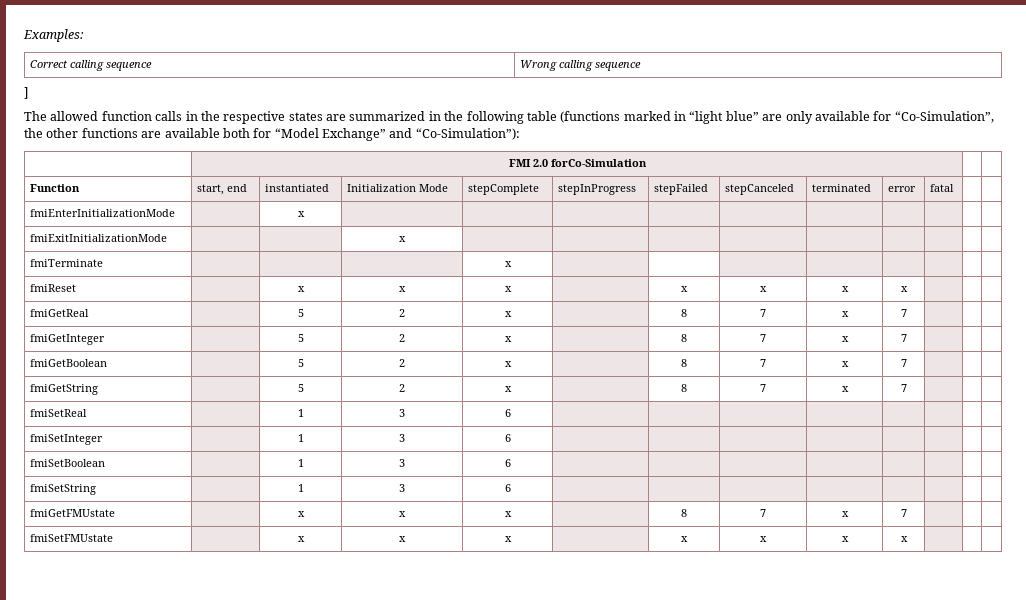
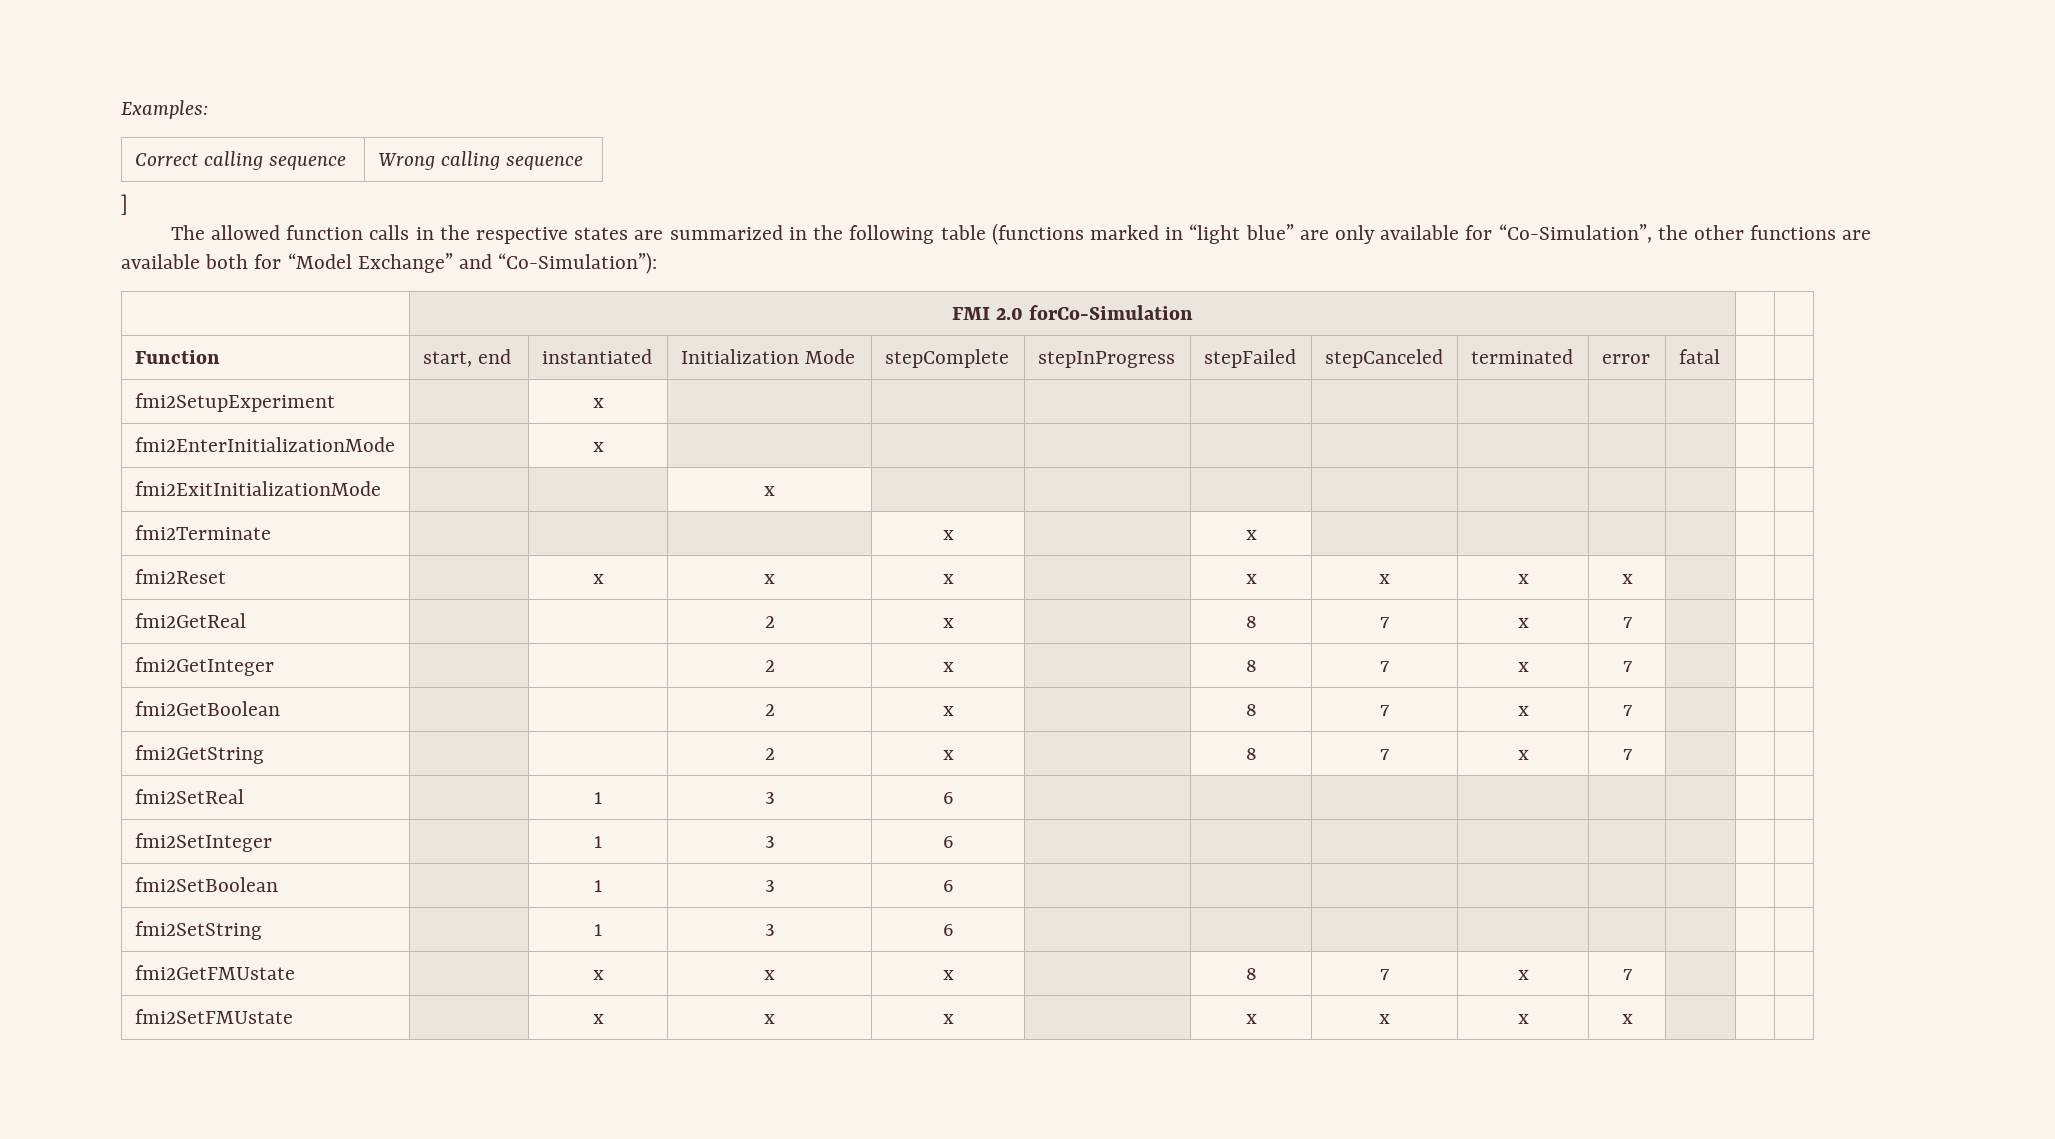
- fmiEnterInitializationMode | | x | | | | | | | | | |
- fmiExitInitializationMode | | | x | | | | | | | | |
+ fmi2SetupExperiment | | x | | | | | | | | | |
+ fmi2EnterInitializationMode | | x | | | | | | | | | |
+ fmi2ExitInitializationMode | | | x | | | | | | | | |
- fmiTerminate | | | | x | | | | | | | |
- fmiReset | | x | x | x | | x | x | x | x | | |
+ fmi2Terminate | | | | x | | x | | | | | |
+ fmi2Reset | | x | x | x | | x | x | x | x | | |
- fmiGetReal | | 5 | 2 | x | | 8 | 7 | x | 7 | | |
- fmiGetInteger | | 5 | 2 | x | | 8 | 7 | x | 7 | | |
- fmiGetBoolean | | 5 | 2 | x | | 8 | 7 | x | 7 | | |
- fmiGetString | | 5 | 2 | x | | 8 | 7 | x | 7 | | |
- fmiSetReal | | 1 | 3 | 6 | | | | | | | |
- fmiSetInteger | | 1 | 3 | 6 | | | | | | | |
- fmiSetBoolean | | 1 | 3 | 6 | | | | | | | |
- fmiSetString | | 1 | 3 | 6 | | | | | | | |
- fmiGetFMUstate | | x | x | x | | 8 | 7 | x | 7 | | |
+ fmi2GetReal | | | 2 | x | | 8 | 7 | x | 7 | | |
+ fmi2GetInteger | | | 2 | x | | 8 | 7 | x | 7 | | |
+ fmi2GetBoolean | | | 2 | x | | 8 | 7 | x | 7 | | |
+ fmi2GetString | | | 2 | x | | 8 | 7 | x | 7 | | |
+ fmi2SetReal | | 1 | 3 | 6 | | | | | | | |
+ fmi2SetInteger | | 1 | 3 | 6 | | | | | | | |
+ fmi2SetBoolean | | 1 | 3 | 6 | | | | | | | |
+ fmi2SetString | | 1 | 3 | 6 | | | | | | | |
+ fmi2GetFMUstate | | x | x | x | | 8 | 7 | x | 7 | | |
- fmiSetFMUstate | | x | x | x | | x | x | x | x | | |
+ fmi2SetFMUstate | | x | x | x | | x | x | x | x | | |

